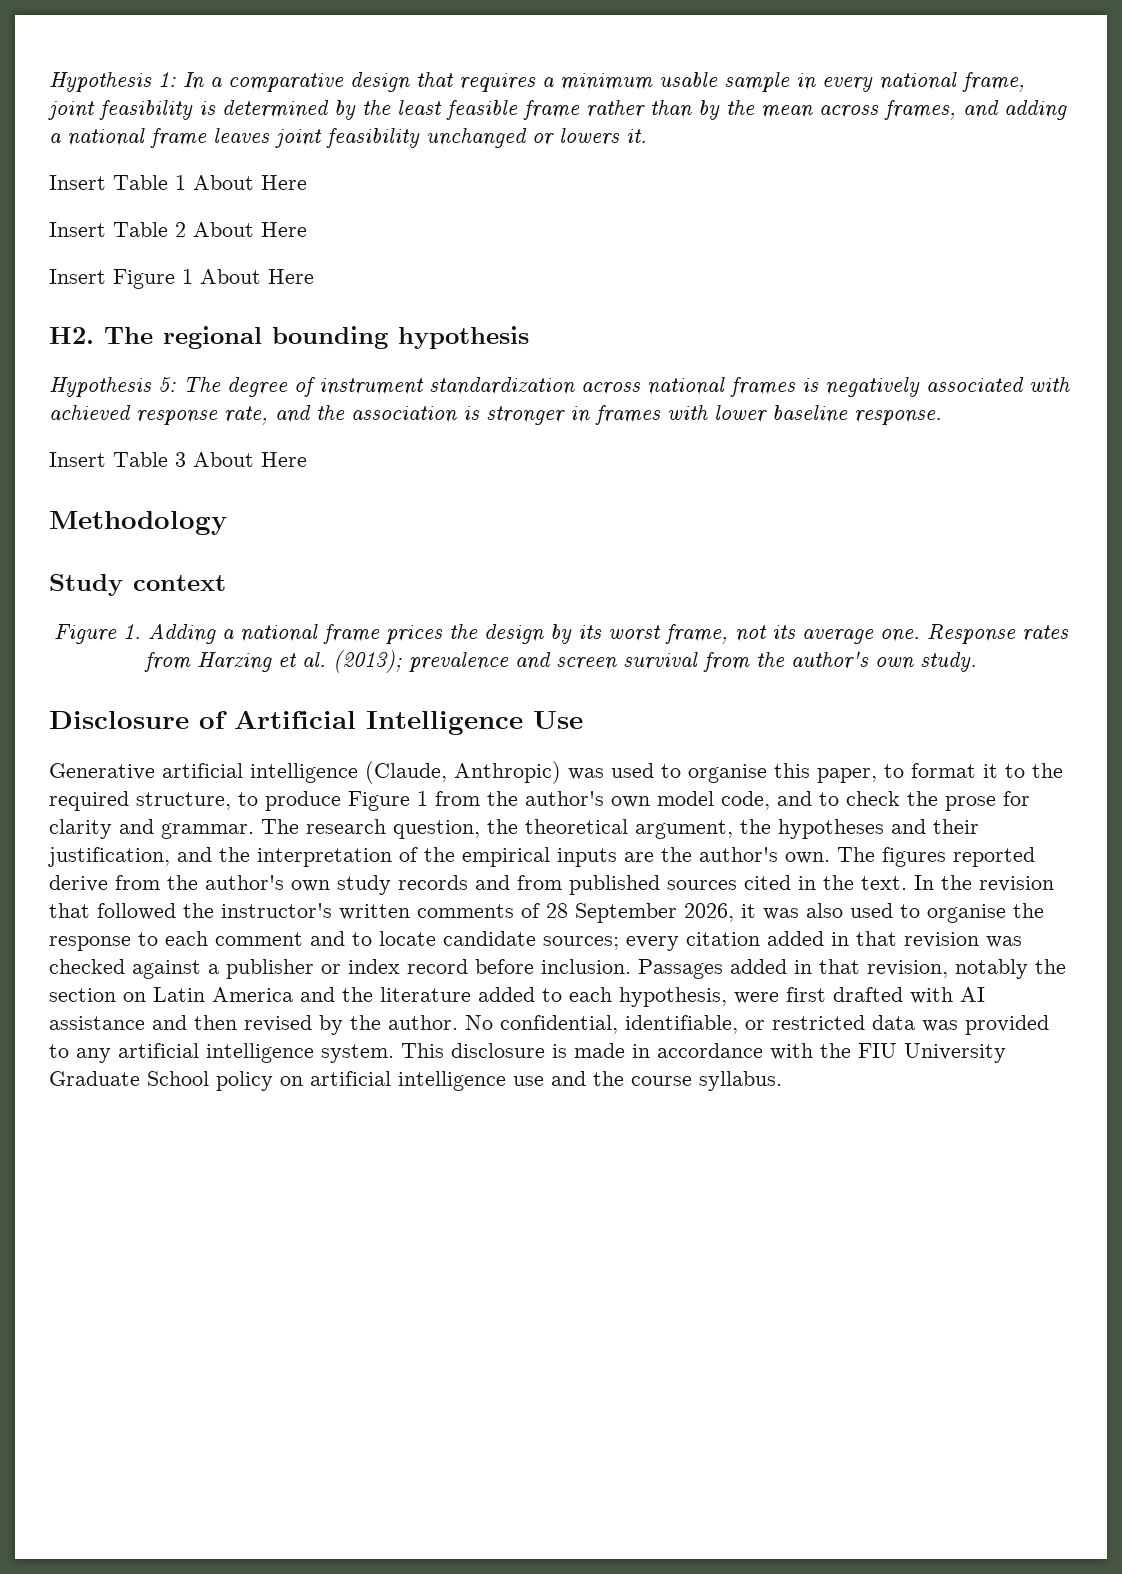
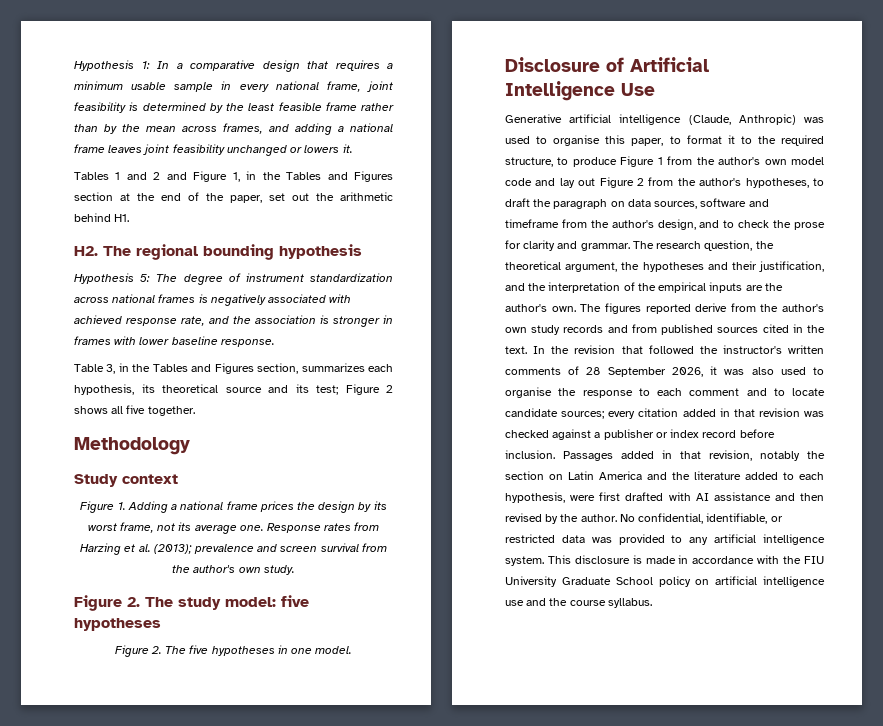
- Insert Table 1 About Here
- Insert Table 2 About Here
- Insert Figure 1 About Here
+ Tables 1 and 2 and Figure 1, in the Tables and Figures section at the end of the paper, set out the arithmetic behind H1.
- Insert Table 3 About Here
+ Table 3, in the Tables and Figures section, summarizes each hypothesis, its theoretical source and its test; Figure 2 shows all five together.
+ Figure 2. The study model: five hypotheses
+ Figure 2. The five hypotheses in one model.
- Generative artificial intelligence (Claude, Anthropic) was used to organise this paper, to format it to the required structure, to produce Figure 1 from the author's own model code, and to check the prose for clarity and grammar.
+ Generative artificial intelligence (Claude, Anthropic) was used to organise this paper, to format it to the required structure, to produce Figure 1 from the author's own model code and lay out Figure 2 from the author's hypotheses, to draft the paragraph on data sources, software and timeframe from the author's design, and to check the prose for clarity and grammar.

